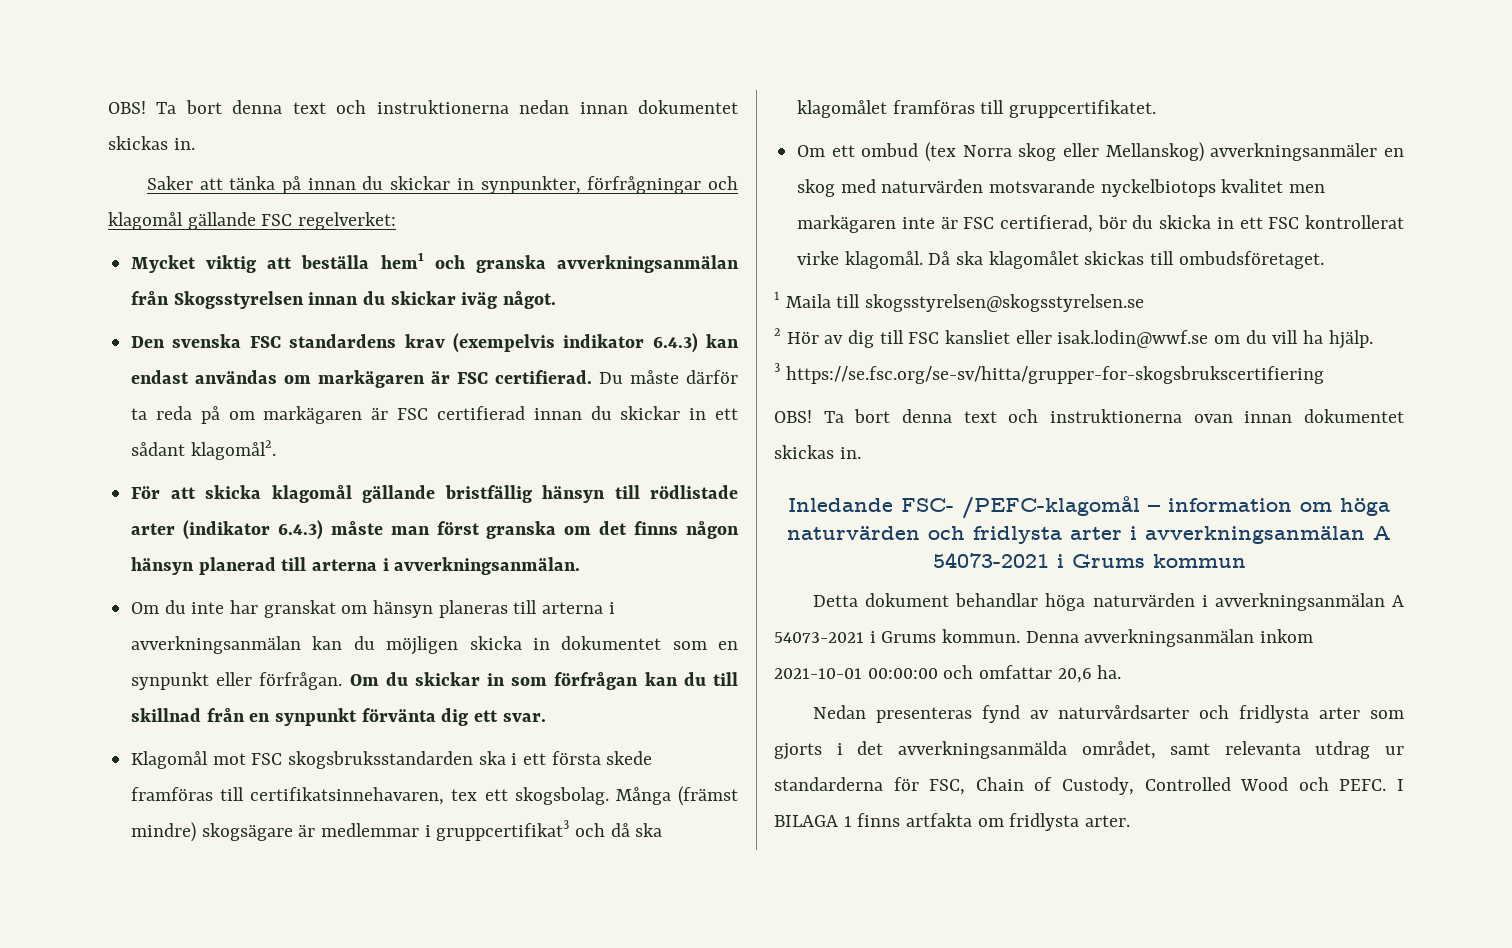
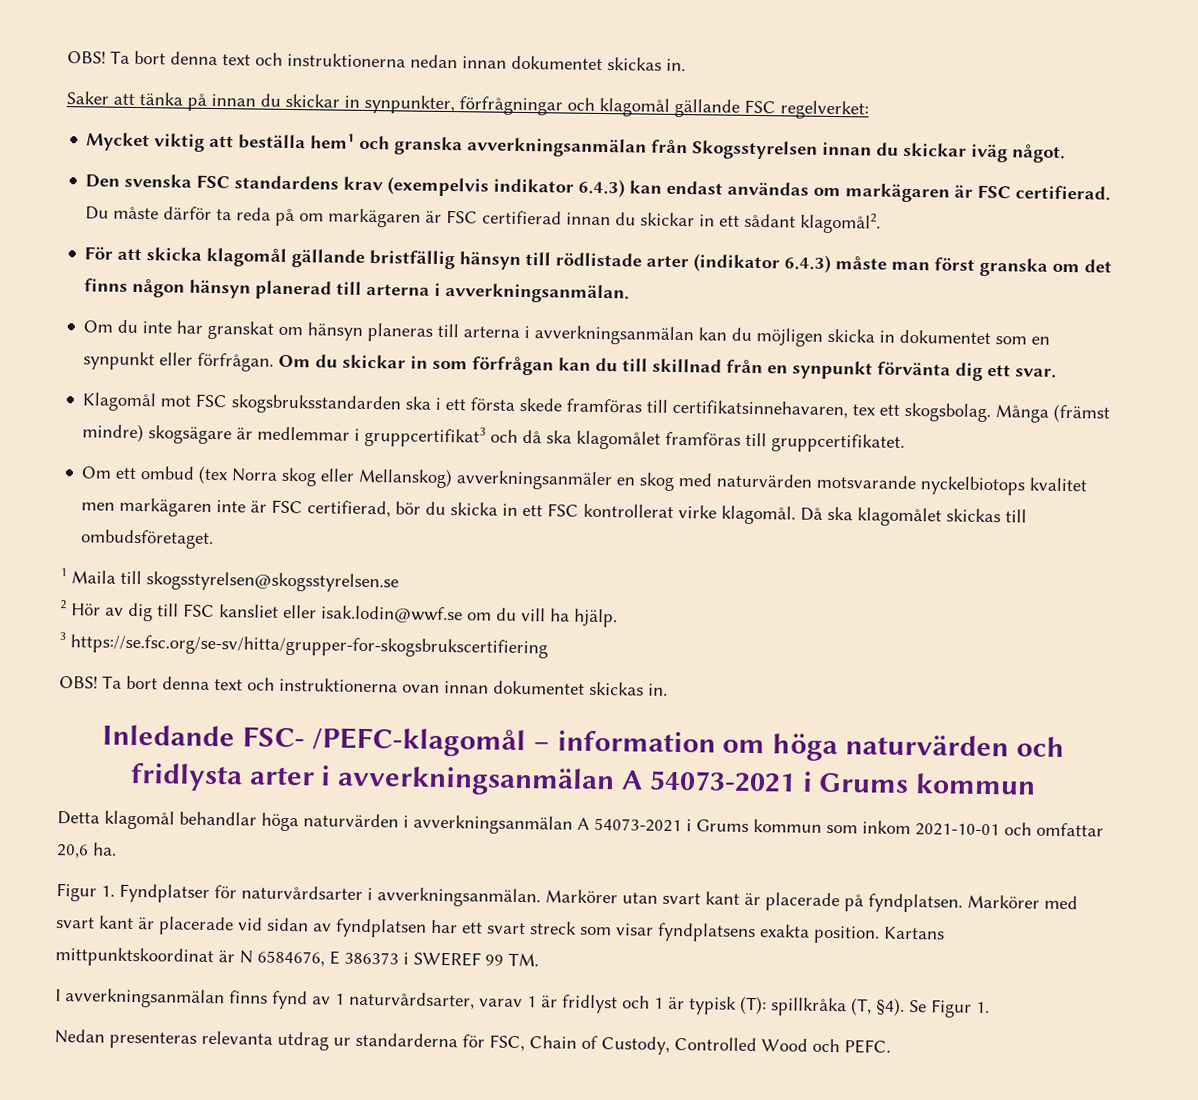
- Detta dokument behandlar höga naturvärden i avverkningsanmälan A 54073-2021 i Grums kommun. Denna avverkningsanmälan inkom 2021-10-01 00:00:00 och omfattar 20,6 ha.
+ Detta klagomål behandlar höga naturvärden i avverkningsanmälan A 54073-2021 i Grums kommun som inkom 2021-10-01 och omfattar 20,6 ha.
- Nedan presenteras fynd av naturvårdsarter och fridlysta arter som gjorts i det avverkningsanmälda området, samt relevanta utdrag ur standarderna för FSC, Chain of Custody, Controlled Wood och PEFC. I BILAGA 1 finns artfakta om fridlysta arter.
+ Figur 1. Fyndplatser för naturvårdsarter i avverkningsanmälan. Markörer utan svart kant är placerade på fyndplatsen. Markörer med svart kant är placerade vid sidan av fyndplatsen har ett svart streck som visar fyndplatsens exakta position. Kartans mittpunktskoordinat är N 6584676, E 386373 i SWEREF 99 TM.
+ I avverkningsanmälan finns fynd av 1 naturvårdsarter, varav 1 är fridlyst och 1 är typisk (T): spillkråka (T, §4). Se Figur 1.
+ Nedan presenteras relevanta utdrag ur standarderna för FSC, Chain of Custody, Controlled Wood och PEFC.

